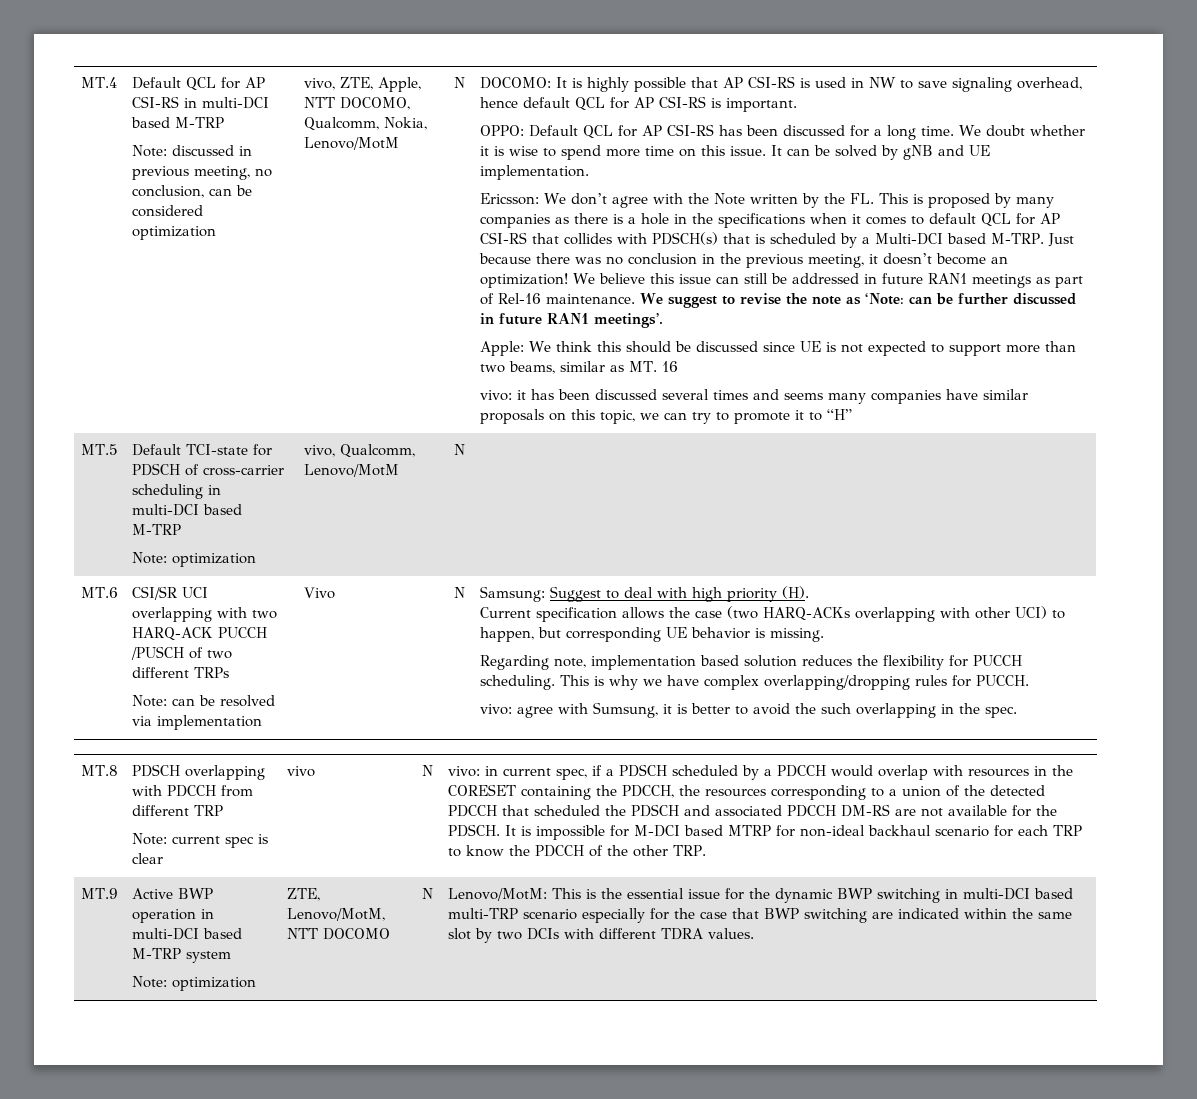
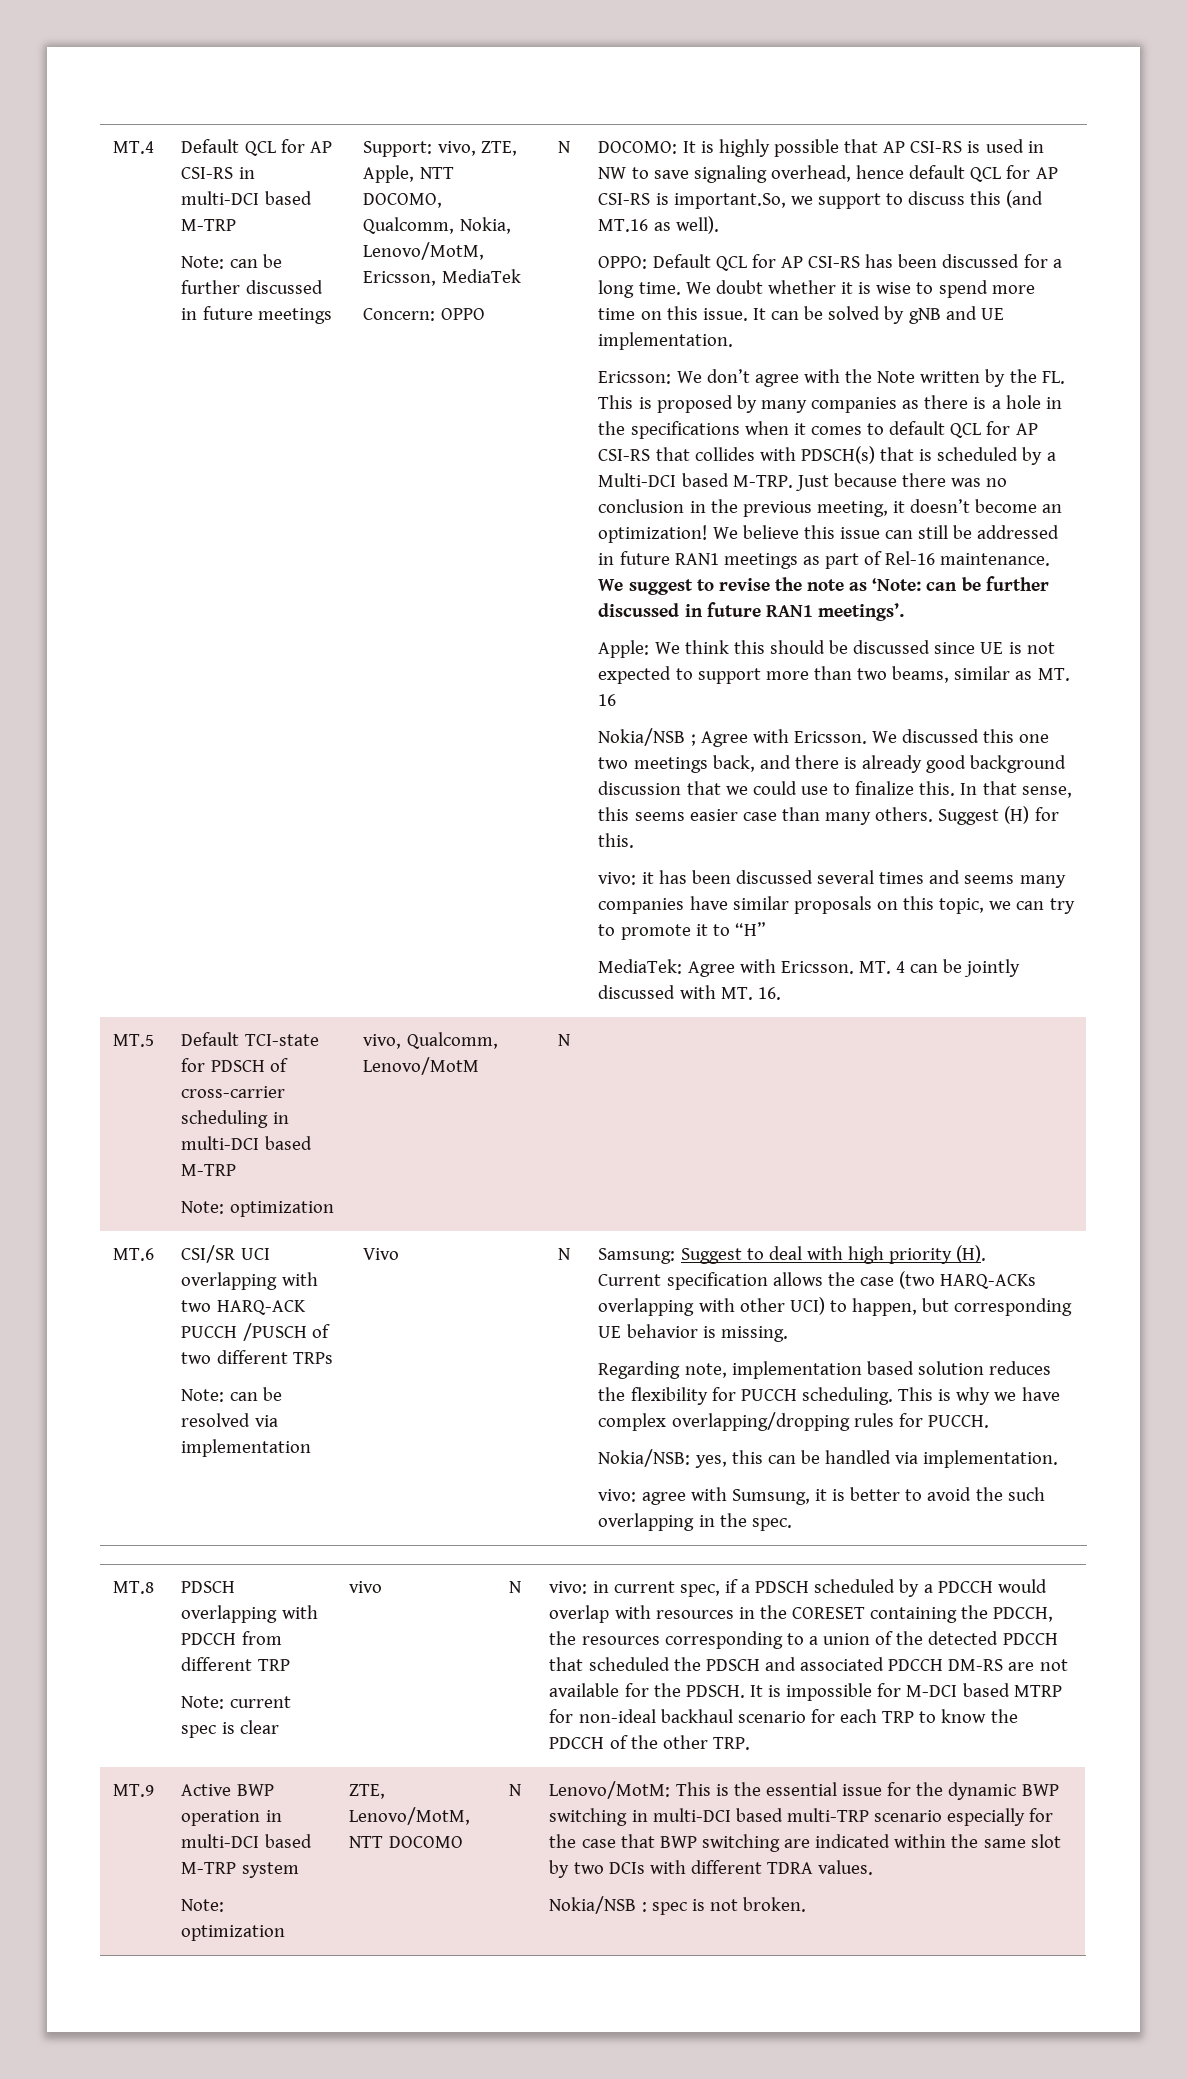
- Note: discussed in previous meeting, no conclusion, can be considered optimization | vivo, ZTE, Apple, NTT DOCOMO, Qualcomm, Nokia, Lenovo/MotM
+ Note: can be further discussed in future meetings | Support: vivo, ZTE, Apple, NTT DOCOMO, Qualcomm, Nokia, Lenovo/MotM, Ericsson, MediaTek
+ Concern: OPPO
- DOCOMO: It is highly possible that AP CSI-RS is used in NW to save signaling overhead, hence default QCL for AP CSI-RS is important.
+ DOCOMO: It is highly possible that AP CSI-RS is used in NW to save signaling overhead, hence default QCL for AP CSI-RS is important.So, we support to discuss this (and MT.16 as well).
+ Nokia/NSB ; Agree with Ericsson. We discussed this one two meetings back, and there is already good background discussion that we could use to finalize this. In that sense, this seems easier case than many others. Suggest (H) for this.
+ MediaTek: Agree with Ericsson. MT. 4 can be jointly discussed with MT. 16.
+ Nokia/NSB: yes, this can be handled via implementation.
+ Nokia/NSB : spec is not broken.

